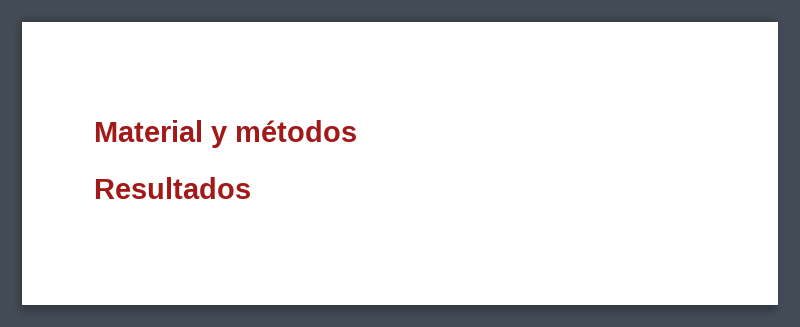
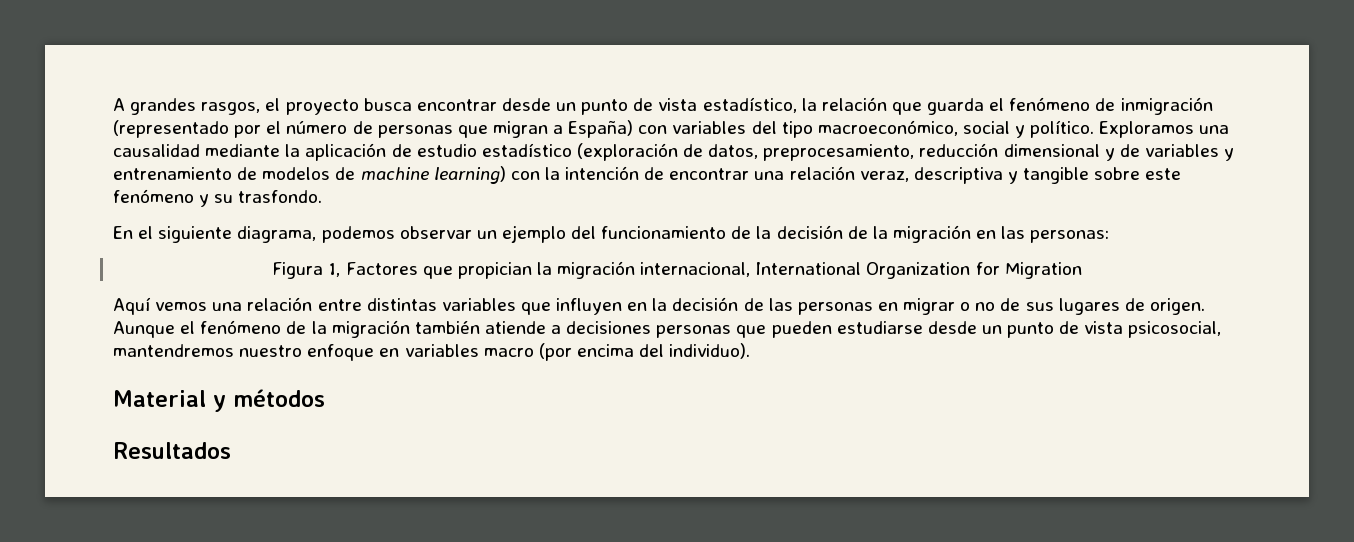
+ A grandes rasgos, el proyecto busca encontrar desde un punto de vista estadístico, la relación que guarda el fenómeno de inmigración (representado por el número de personas que migran a España) con variables del tipo macroeconómico, social y político. Exploramos una causalidad mediante la aplicación de estudio estadístico (exploración de datos, preprocesamiento, reducción dimensional y de variables y entrenamiento de modelos de machine learning) con la intención de encontrar una relación veraz, descriptiva y tangible sobre este fenómeno y su trasfondo.
+ En el siguiente diagrama, podemos observar un ejemplo del funcionamiento de la decisión de la migración en las personas:
+ Figura 1, Factores que propician la migración internacional, International Organization for Migration
+ Aquí vemos una relación entre distintas variables que influyen en la decisión de las personas en migrar o no de sus lugares de origen. Aunque el fenómeno de la migración también atiende a decisiones personas que pueden estudiarse desde un punto de vista psicosocial, mantendremos nuestro enfoque en variables macro (por encima del individuo).

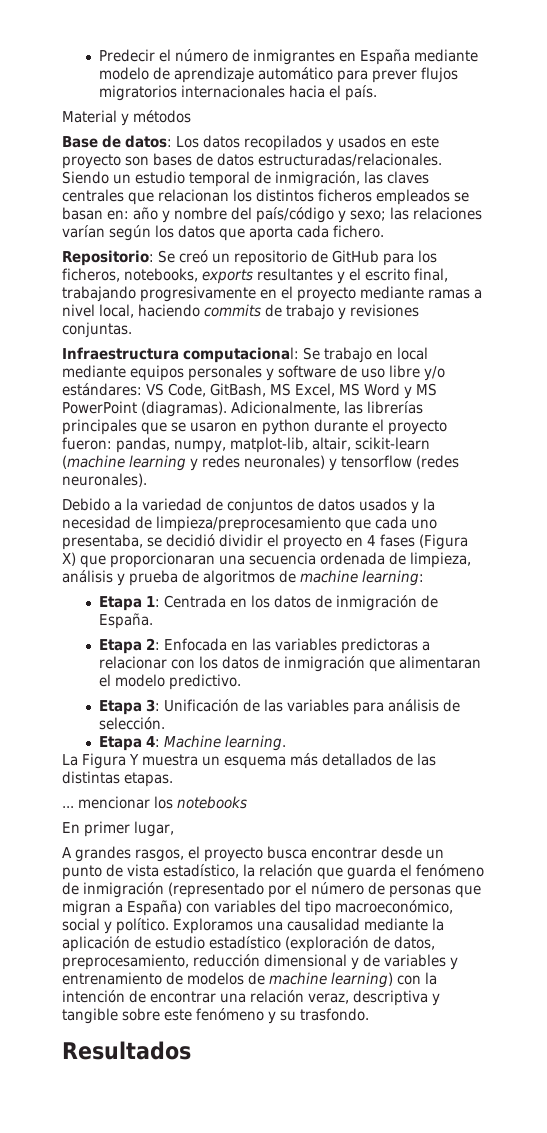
+ Predecir el número de inmigrantes en España mediante modelo de aprendizaje automático para prever flujos migratorios internacionales hacia el país.
+ Material y métodos
+ Base de datos: Los datos recopilados y usados en este proyecto son bases de datos estructuradas/relacionales. Siendo un estudio temporal de inmigración, las claves centrales que relacionan los distintos ficheros empleados se basan en: año y nombre del país/código y sexo; las relaciones varían según los datos que aporta cada fichero.
+ Repositorio: Se creó un repositorio de GitHub para los ficheros, notebooks, exports resultantes y el escrito final, trabajando progresivamente en el proyecto mediante ramas a nivel local, haciendo commits de trabajo y revisiones conjuntas.
+ Infraestructura computacional: Se trabajo en local mediante equipos personales y software de uso libre y/o estándares: VS Code, GitBash, MS Excel, MS Word y MS PowerPoint (diagramas). Adicionalmente, las librerías principales que se usaron en python durante el proyecto fueron: pandas, numpy, matplot-lib, altair, scikit-learn (machine learning y redes neuronales) y tensorflow (redes neuronales).
+ Debido a la variedad de conjuntos de datos usados y la necesidad de limpieza/preprocesamiento que cada uno presentaba, se decidió dividir el proyecto en 4 fases (Figura X) que proporcionaran una secuencia ordenada de limpieza, análisis y prueba de algoritmos de machine learning:
+ Etapa 1: Centrada en los datos de inmigración de España.
+ Etapa 2: Enfocada en las variables predictoras a relacionar con los datos de inmigración que alimentaran el modelo predictivo.
+ Etapa 3: Unificación de las variables para análisis de selección.
+ Etapa 4: Machine learning.
+ La Figura Y muestra un esquema más detallados de las distintas etapas.
+ ... mencionar los notebooks
+ En primer lugar,
- En el siguiente diagrama, podemos observar un ejemplo del funcionamiento de la decisión de la migración en las personas:
- Figura 1, Factores que propician la migración internacional, International Organization for Migration
- Aquí vemos una relación entre distintas variables que influyen en la decisión de las personas en migrar o no de sus lugares de origen. Aunque el fenómeno de la migración también atiende a decisiones personas que pueden estudiarse desde un punto de vista psicosocial, mantendremos nuestro enfoque en variables macro (por encima del individuo).
- Material y métodos

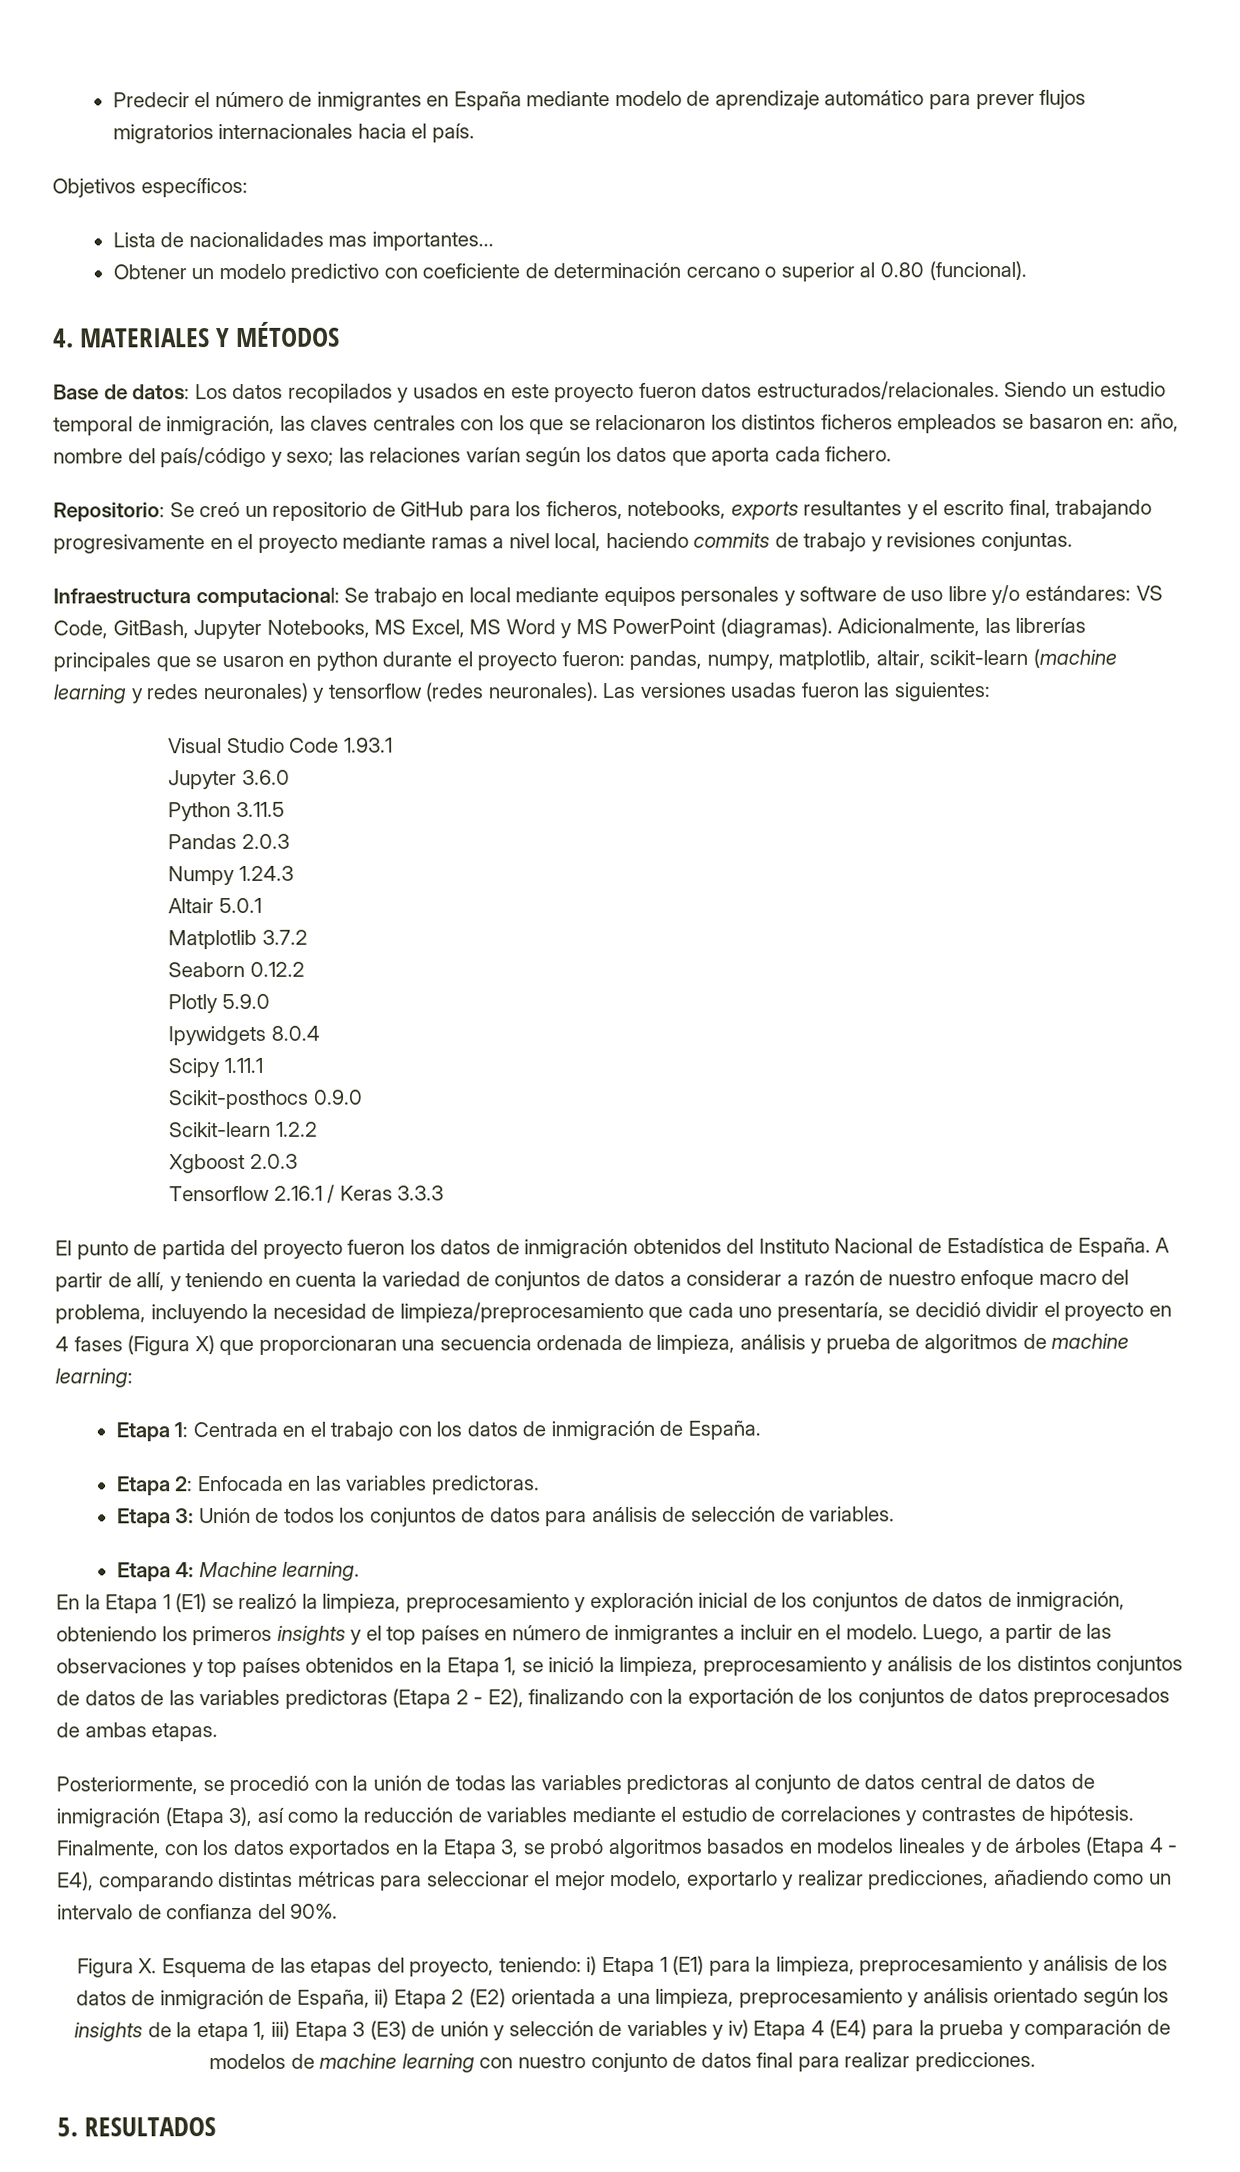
- Material y métodos
+ Objetivos específicos:
+ Lista de nacionalidades mas importantes...
+ Obtener un modelo predictivo con coeficiente de determinación cercano o superior al 0.80 (funcional).
+ 4. MATERIALES Y MÉTODOS
- Base de datos: Los datos recopilados y usados en este proyecto son bases de datos estructuradas/relacionales.
+ Base de datos: Los datos recopilados y usados en este proyecto fueron datos estructurados/relacionales.
- Siendo un estudio temporal de inmigración, las claves centrales que relacionan los distintos ficheros empleados se basan en: año y nombre del país/código y sexo; las relaciones varían según los datos que aporta cada fichero.
+ Siendo un estudio temporal de inmigración, las claves centrales con los que se relacionaron los distintos ficheros empleados se basaron en: año, nombre del país/código y sexo; las relaciones varían según los datos que aporta cada fichero.
- Infraestructura computacional: Se trabajo en local mediante equipos personales y software de uso libre y/o estándares: VS Code, GitBash, MS Excel, MS Word y MS PowerPoint (diagramas).
+ Infraestructura computacional: Se trabajo en local mediante equipos personales y software de uso libre y/o estándares: VS Code, GitBash, Jupyter Notebooks, MS Excel, MS Word y MS PowerPoint (diagramas).
- pandas, numpy, matplot-lib, altair, scikit-learn (machine learning y redes neuronales) y tensorflow (redes neuronales).
- Debido a la variedad de conjuntos de datos usados y la necesidad de limpieza/preprocesamiento que cada uno presentaba, se decidió dividir el proyecto en 4 fases (Figura X) que proporcionaran una secuencia ordenada de limpieza, análisis y prueba de algoritmos de machine learning:
+ pandas, numpy, matplotlib, altair, scikit-learn (machine learning y redes neuronales) y tensorflow (redes neuronales). Las versiones usadas fueron las siguientes:
+ Visual Studio Code 1.93.1
+ Jupyter 3.6.0
+ Python 3.11.5
+ Pandas 2.0.3
+ Numpy 1.24.3
+ Altair 5.0.1
+ Matplotlib 3.7.2
+ Seaborn 0.12.2
+ Plotly 5.9.0
+ Ipywidgets 8.0.4
+ Scipy 1.11.1
+ Scikit-posthocs 0.9.0
+ Scikit-learn 1.2.2
+ Xgboost 2.0.3
+ Tensorflow 2.16.1 / Keras 3.3.3
+ El punto de partida del proyecto fueron los datos de inmigración obtenidos del Instituto Nacional de Estadística de España. A partir de allí, y teniendo en cuenta la variedad de conjuntos de datos a considerar a razón de nuestro enfoque macro del problema, incluyendo la necesidad de limpieza/preprocesamiento que cada uno presentaría, se decidió dividir el proyecto en 4 fases (Figura X) que proporcionaran una secuencia ordenada de limpieza, análisis y prueba de algoritmos de machine learning:
- Etapa 1: Centrada en los datos de inmigración de España.
+ Etapa 1: Centrada en el trabajo con los datos de inmigración de España.
- Etapa 2: Enfocada en las variables predictoras a relacionar con los datos de inmigración que alimentaran el modelo predictivo.
- Etapa 3: Unificación de las variables para análisis de selección.
+ Etapa 2: Enfocada en las variables predictoras.
+ Etapa 3: Unión de todos los conjuntos de datos para análisis de selección de variables.
  Etapa 4: Machine learning.
- La Figura Y muestra un esquema más detallados de las distintas etapas.
- ... mencionar los notebooks
- En primer lugar,
- A grandes rasgos, el proyecto busca encontrar desde un punto de vista estadístico, la relación que guarda el fenómeno de inmigración (representado por el número de personas que migran a España) con variables del tipo macroeconómico, social y político. Exploramos una causalidad mediante la aplicación de estudio estadístico (exploración de datos, preprocesamiento, reducción dimensional y de variables y entrenamiento de modelos de machine learning) con la intención de encontrar una relación veraz, descriptiva y tangible sobre este fenómeno y su trasfondo.
- Resultados
+ En la Etapa 1 (E1) se realizó la limpieza, preprocesamiento y exploración inicial de los conjuntos de datos de inmigración, obteniendo los primeros insights y el top países en número de inmigrantes a incluir en el modelo. Luego, a partir de las observaciones y top países obtenidos en la Etapa 1, se inició la limpieza, preprocesamiento y análisis de los distintos conjuntos de datos de las variables predictoras (Etapa 2 - E2), finalizando con la exportación de los conjuntos de datos preprocesados de ambas etapas.
+ Posteriormente, se procedió con la unión de todas las variables predictoras al conjunto de datos central de datos de inmigración (Etapa 3), así como la reducción de variables mediante el estudio de correlaciones y contrastes de hipótesis. Finalmente, con los datos exportados en la Etapa 3, se probó algoritmos basados en modelos lineales y de árboles (Etapa 4 - E4), comparando distintas métricas para seleccionar el mejor modelo, exportarlo y realizar predicciones, añadiendo como un intervalo de confianza del 90%.
+ Figura X. Esquema de las etapas del proyecto, teniendo: i) Etapa 1 (E1) para la limpieza, preprocesamiento y análisis de los datos de inmigración de España, ii) Etapa 2 (E2) orientada a una limpieza, preprocesamiento y análisis orientado según los insights de la etapa 1, iii) Etapa 3 (E3) de unión y selección de variables y iv) Etapa 4 (E4) para la prueba y comparación de modelos de machine learning con nuestro conjunto de datos final para realizar predicciones.
+ 5. RESULTADOS

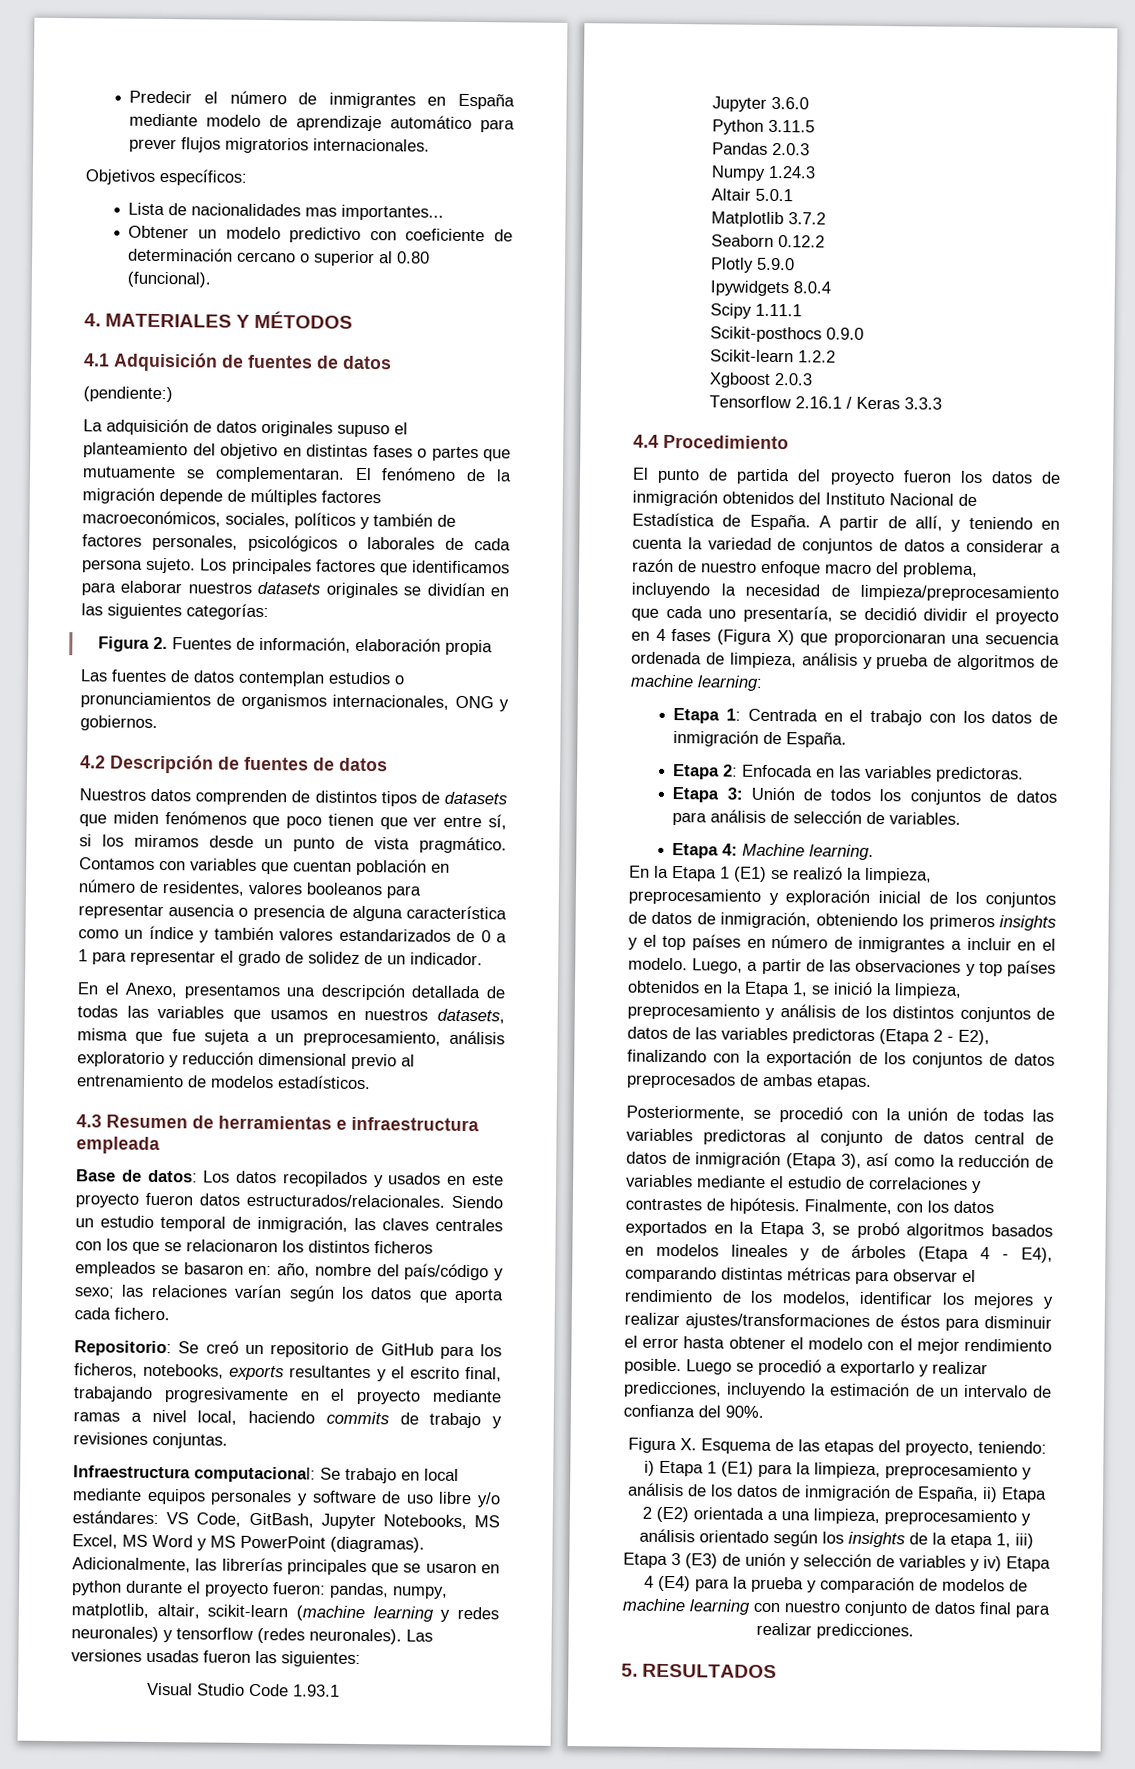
- Predecir el número de inmigrantes en España mediante modelo de aprendizaje automático para prever flujos migratorios internacionales hacia el país.
+ Predecir el número de inmigrantes en España mediante modelo de aprendizaje automático para prever flujos migratorios internacionales.
+ 4.1 Adquisición de fuentes de datos
+ (pendiente:)
+ La adquisición de datos originales supuso el planteamiento del objetivo en distintas fases o partes que mutuamente se complementaran. El fenómeno de la migración depende de múltiples factores macroeconómicos, sociales, políticos y también de factores personales, psicológicos o laborales de cada persona sujeto. Los principales factores que identificamos para elaborar nuestros datasets originales se dividían en las siguientes categorías:
+ Figura 2. Fuentes de información, elaboración propia
+ Las fuentes de datos contemplan estudios o pronunciamientos de organismos internacionales, ONG y gobiernos.
+ 4.2 Descripción de fuentes de datos
+ Nuestros datos comprenden de distintos tipos de datasets que miden fenómenos que poco tienen que ver entre sí, si los miramos desde un punto de vista pragmático. Contamos con variables que cuentan población en número de residentes, valores booleanos para representar ausencia o presencia de alguna característica como un índice y también valores estandarizados de 0 a 1 para representar el grado de solidez de un indicador.
+ En el Anexo, presentamos una descripción detallada de todas las variables que usamos en nuestros datasets, misma que fue sujeta a un preprocesamiento, análisis exploratorio y reducción dimensional previo al entrenamiento de modelos estadísticos.
+ 4.3 Resumen de herramientas e infraestructura empleada
+ 4.4 Procedimiento
- Finalmente, con los datos exportados en la Etapa 3, se probó algoritmos basados en modelos lineales y de árboles (Etapa 4 - E4), comparando distintas métricas para seleccionar el mejor modelo, exportarlo y realizar predicciones, añadiendo como un intervalo de confianza del 90%.
+ Finalmente, con los datos exportados en la Etapa 3, se probó algoritmos basados en modelos lineales y de árboles (Etapa 4 - E4), comparando distintas métricas para observar el rendimiento de los modelos, identificar los mejores y realizar ajustes/transformaciones de éstos para disminuir el error hasta obtener el modelo con el mejor rendimiento posible. Luego se procedió a exportarlo y realizar predicciones, incluyendo la estimación de un intervalo de confianza del 90%.

